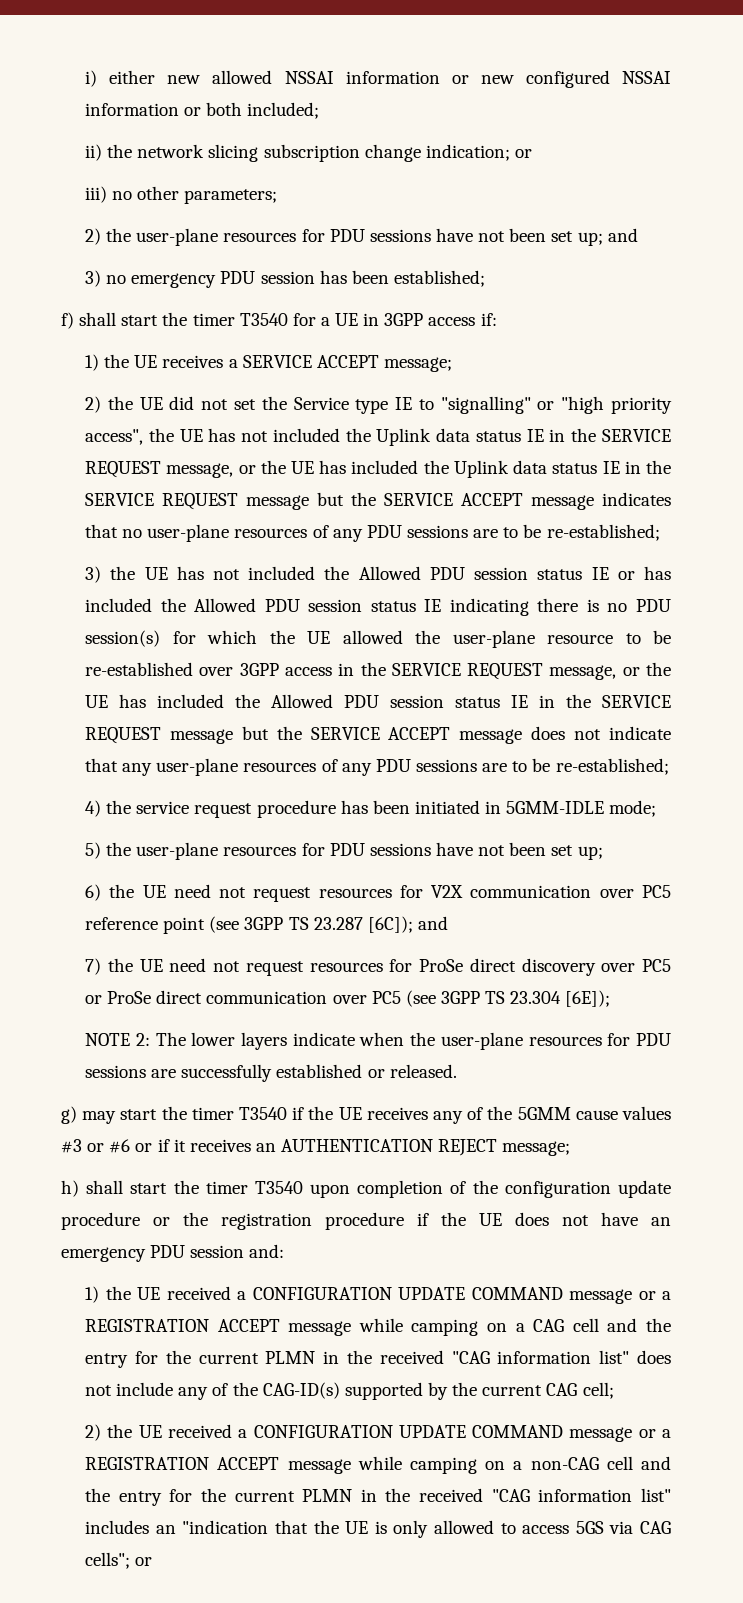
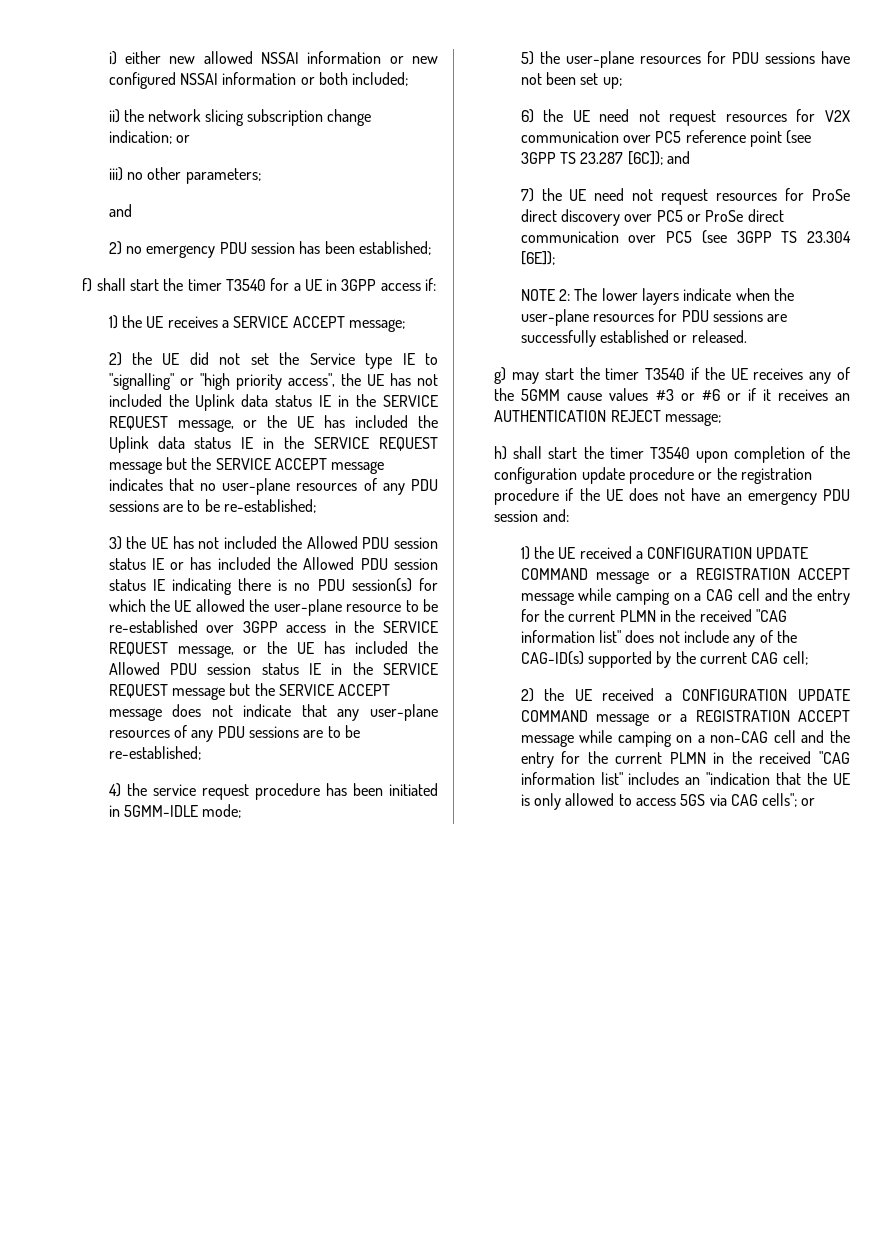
  iii) no other parameters;
- 2) the user-plane resources for PDU sessions have not been set up; and
- 3) no emergency PDU session has been established;
+ and
+ 2) no emergency PDU session has been established;

